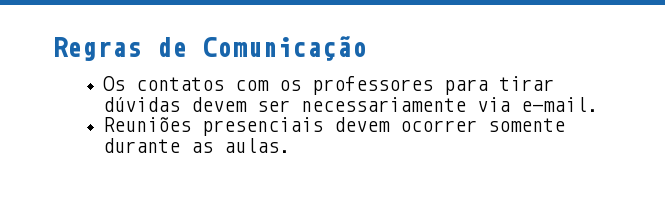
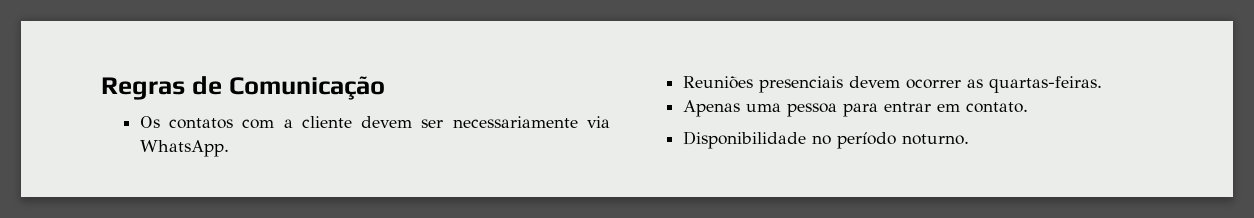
- Os contatos com os professores para tirar dúvidas devem ser necessariamente via e-mail.
+ Os contatos com a cliente devem ser necessariamente via WhatsApp.
- Reuniões presenciais devem ocorrer somente durante as aulas.
+ Reuniões presenciais devem ocorrer as quartas-feiras.
+ Apenas uma pessoa para entrar em contato.
+ Disponibilidade no período noturno.

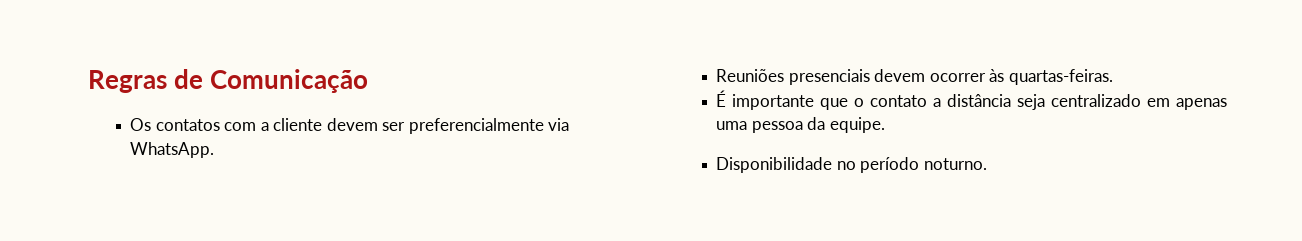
- Os contatos com a cliente devem ser necessariamente via WhatsApp.
+ Os contatos com a cliente devem ser preferencialmente via WhatsApp.
- Reuniões presenciais devem ocorrer as quartas-feiras.
+ Reuniões presenciais devem ocorrer às quartas-feiras.
- Apenas uma pessoa para entrar em contato.
+ É importante que o contato a distância seja centralizado em apenas uma pessoa da equipe.

